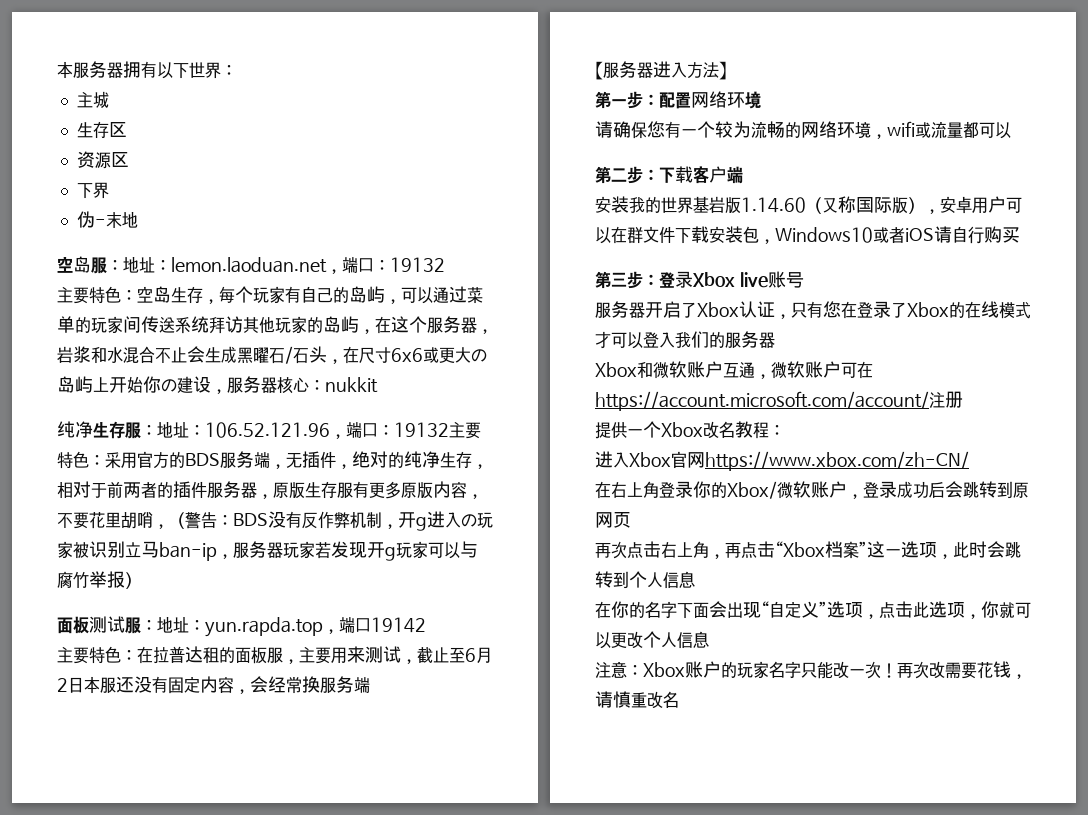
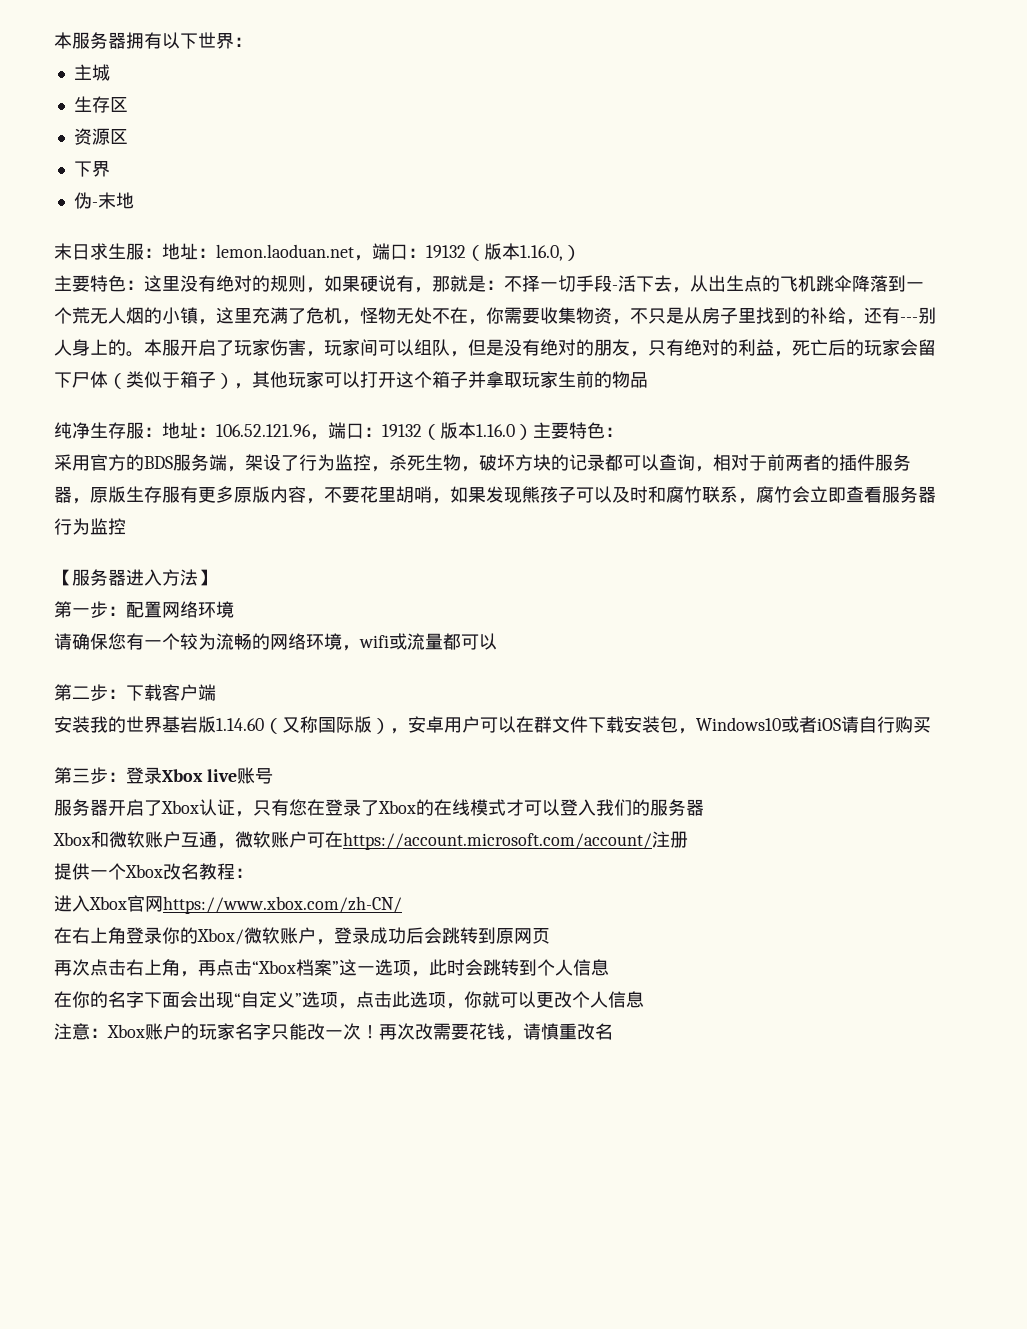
- 空岛服：地址：lemon.laoduan.net，端口：19132
- 主要特色：空岛生存，每个玩家有自己的岛屿，可以通过菜单的玩家间传送系统拜访其他玩家的岛屿，在这个服务器，岩浆和水混合不止会生成黑曜石/石头，在尺寸6x6或更大の岛屿上开始你の建设，服务器核心：nukkit
+ 末日求生服：地址：lemon.laoduan.net，端口：19132（版本1.16.0,）
+ 主要特色：这里没有绝对的规则，如果硬说有，那就是：不择一切手段-活下去，从出生点的飞机跳伞降落到一个荒无人烟的小镇，这里充满了危机，怪物无处不在，你需要收集物资，不只是从房子里找到的补给，还有---别人身上的。本服开启了玩家伤害，玩家间可以组队，但是没有绝对的朋友，只有绝对的利益，死亡后的玩家会留下尸体（类似于箱子），其他玩家可以打开这个箱子并拿取玩家生前的物品
- 纯净生存服：地址：106.52.121.96，端口：19132主要特色：采用官方的BDS服务端，无插件，绝对的纯净生存，相对于前两者的插件服务器，原版生存服有更多原版内容，不要花里胡哨，（警告：BDS没有反作弊机制，开g进入の玩家被识别立马ban-ip，服务器玩家若发现开g玩家可以与腐竹举报）
- 面板测试服：地址：yun.rapda.top，端口19142
- 主要特色：在拉普达租的面板服，主要用来测试，截止至6月2日本服还没有固定内容，会经常换服务端
+ 纯净生存服：地址：106.52.121.96，端口：19132（版本1.16.0）主要特色：
+ 采用官方的BDS服务端，架设了行为监控，杀死生物，破坏方块的记录都可以查询，相对于前两者的插件服务器，原版生存服有更多原版内容，不要花里胡哨，如果发现熊孩子可以及时和腐竹联系，腐竹会立即查看服务器行为监控

